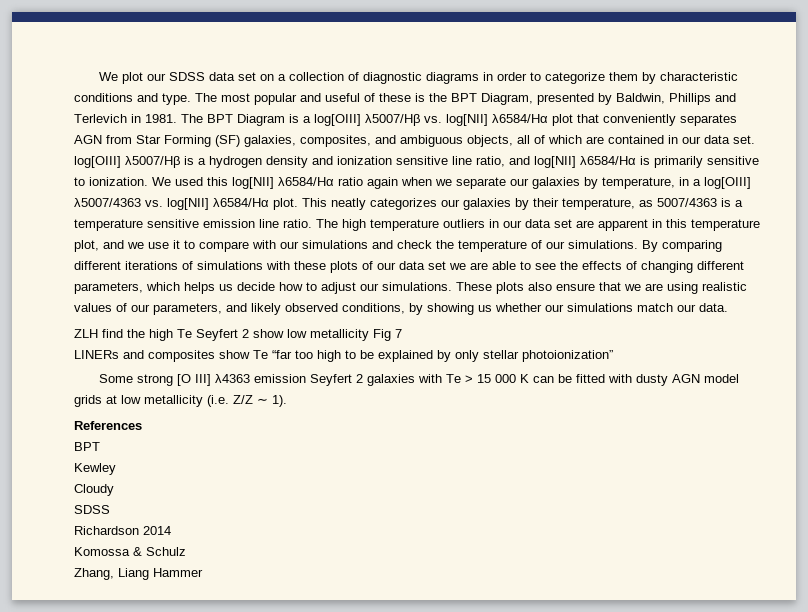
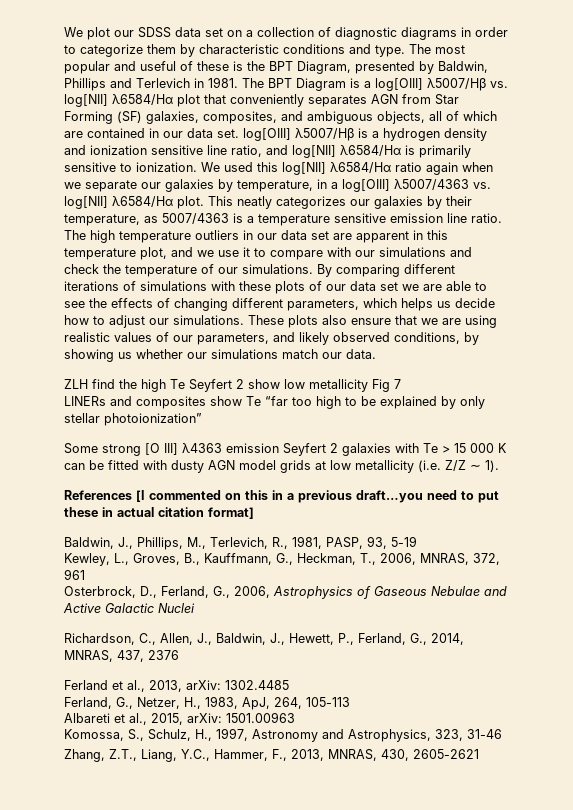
- References
- BPT
- Kewley
- Cloudy
- SDSS
- Richardson 2014
- Komossa & Schulz
- Zhang, Liang Hammer
+ References [I commented on this in a previous draft…you need to put these in actual citation format]
+ Baldwin, J., Phillips, M., Terlevich, R., 1981, PASP, 93, 5-19
+ Kewley, L., Groves, B., Kauffmann, G., Heckman, T., 2006, MNRAS, 372, 961
+ Osterbrock, D., Ferland, G., 2006, Astrophysics of Gaseous Nebulae and Active Galactic Nuclei
+ Richardson, C., Allen, J., Baldwin, J., Hewett, P., Ferland, G., 2014, MNRAS, 437, 2376
+ Ferland et al., 2013, arXiv: 1302.4485
+ Ferland, G., Netzer, H., 1983, ApJ, 264, 105-113
+ Albareti et al., 2015, arXiv: 1501.00963
+ Komossa, S., Schulz, H., 1997, Astronomy and Astrophysics, 323, 31-46
+ Zhang, Z.T., Liang, Y.C., Hammer, F., 2013, MNRAS, 430, 2605-2621

